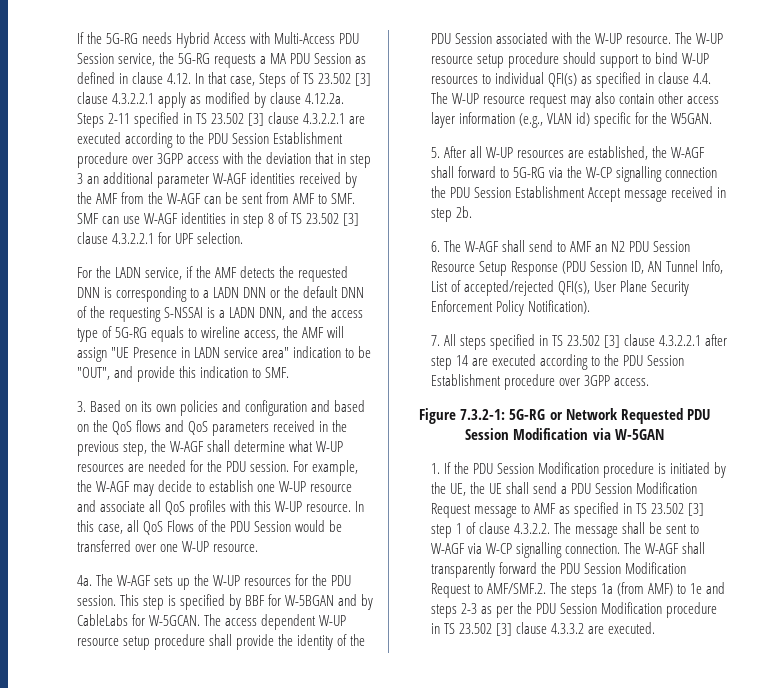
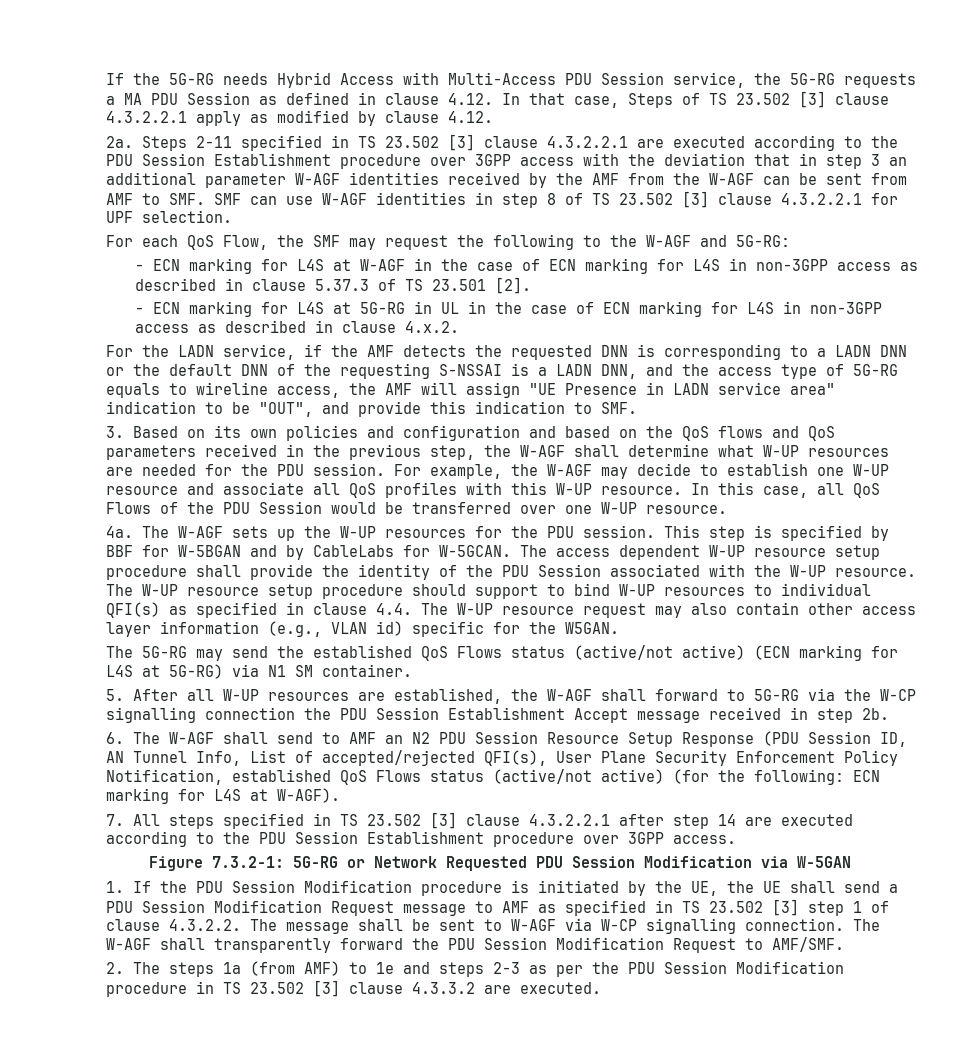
- If the 5G-RG needs Hybrid Access with Multi-Access PDU Session service, the 5G-RG requests a MA PDU Session as defined in clause 4.12. In that case, Steps of TS 23.502 [3] clause 4.3.2.2.1 apply as modified by clause 4.12.2a. Steps 2-11 specified in TS 23.502 [3] clause 4.3.2.2.1 are executed according to the PDU Session Establishment procedure over 3GPP access with the deviation that in step 3 an additional parameter W-AGF identities received by the AMF from the W-AGF can be sent from AMF to SMF. SMF can use W-AGF identities in step 8 of TS 23.502 [3] clause 4.3.2.2.1 for UPF selection.
+ If the 5G-RG needs Hybrid Access with Multi-Access PDU Session service, the 5G-RG requests a MA PDU Session as defined in clause 4.12. In that case, Steps of TS 23.502 [3] clause 4.3.2.2.1 apply as modified by clause 4.12.
+ 2a. Steps 2-11 specified in TS 23.502 [3] clause 4.3.2.2.1 are executed according to the PDU Session Establishment procedure over 3GPP access with the deviation that in step 3 an additional parameter W-AGF identities received by the AMF from the W-AGF can be sent from AMF to SMF. SMF can use W-AGF identities in step 8 of TS 23.502 [3] clause 4.3.2.2.1 for UPF selection.
+ For each QoS Flow, the SMF may request the following to the W-AGF and 5G-RG:
+ - ECN marking for L4S at W-AGF in the case of ECN marking for L4S in non-3GPP access as described in clause 5.37.3 of TS 23.501 [2].
+ - ECN marking for L4S at 5G-RG in UL in the case of ECN marking for L4S in non-3GPP access as described in clause 4.x.2.
+ The 5G-RG may send the established QoS Flows status (active/not active) (ECN marking for L4S at 5G-RG) via N1 SM container.
- 6. The W-AGF shall send to AMF an N2 PDU Session Resource Setup Response (PDU Session ID, AN Tunnel Info, List of accepted/rejected QFI(s), User Plane Security Enforcement Policy Notification).
+ 6. The W-AGF shall send to AMF an N2 PDU Session Resource Setup Response (PDU Session ID, AN Tunnel Info, List of accepted/rejected QFI(s), User Plane Security Enforcement Policy Notification, established QoS Flows status (active/not active) (for the following: ECN marking for L4S at W-AGF).
- The W-AGF shall transparently forward the PDU Session Modification Request to AMF/SMF.2. The steps 1a (from AMF) to 1e and steps 2-3 as per the PDU Session Modification procedure in TS 23.502 [3] clause 4.3.3.2 are executed.
+ The W-AGF shall transparently forward the PDU Session Modification Request to AMF/SMF.
+ 2. The steps 1a (from AMF) to 1e and steps 2-3 as per the PDU Session Modification procedure in TS 23.502 [3] clause 4.3.3.2 are executed.

